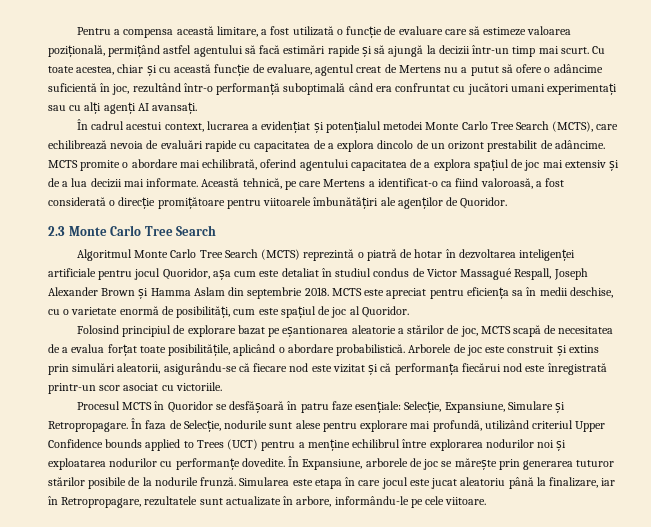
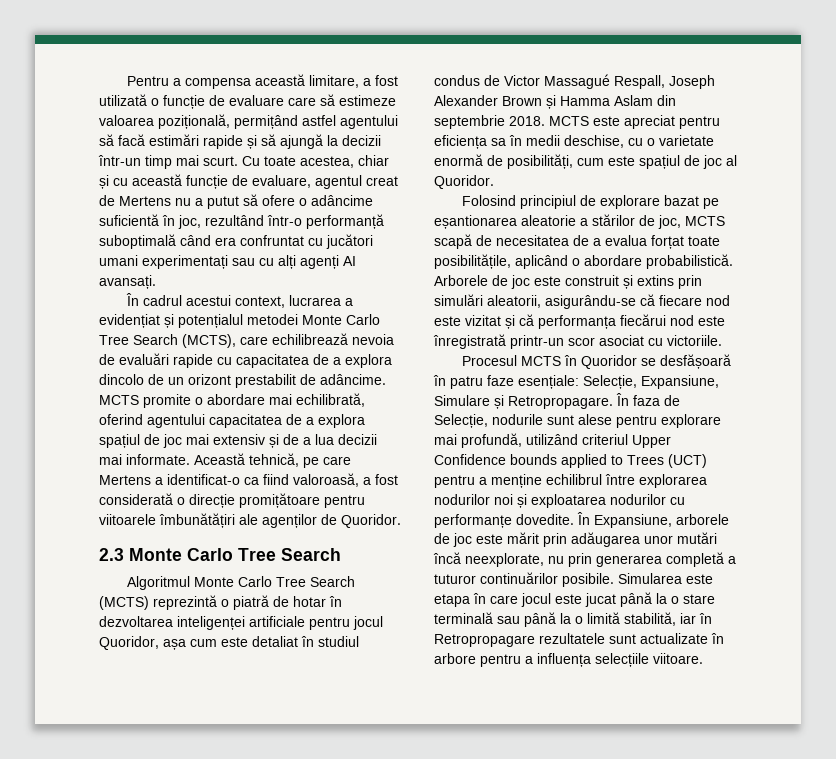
- În Expansiune, arborele de joc se mărește prin generarea tuturor stărilor posibile de la nodurile frunză.
+ În Expansiune, arborele de joc este mărit prin adăugarea unor mutări încă neexplorate, nu prin generarea completă a tuturor continuărilor posibile.
- Simularea este etapa în care jocul este jucat aleatoriu până la finalizare, iar în Retropropagare, rezultatele sunt actualizate în arbore, informându-le pe cele viitoare.
+ Simularea este etapa în care jocul este jucat până la o stare terminală sau până la o limită stabilită, iar în Retropropagare rezultatele sunt actualizate în arbore pentru a influența selecțiile viitoare.

